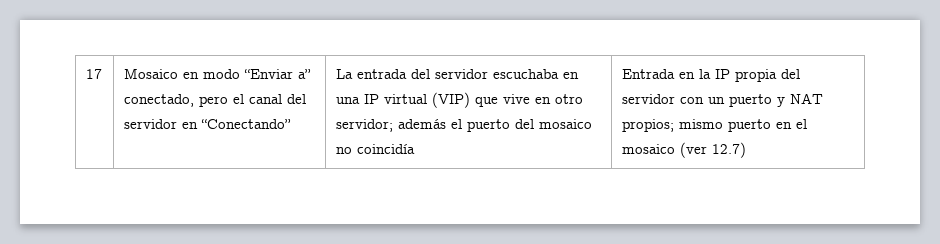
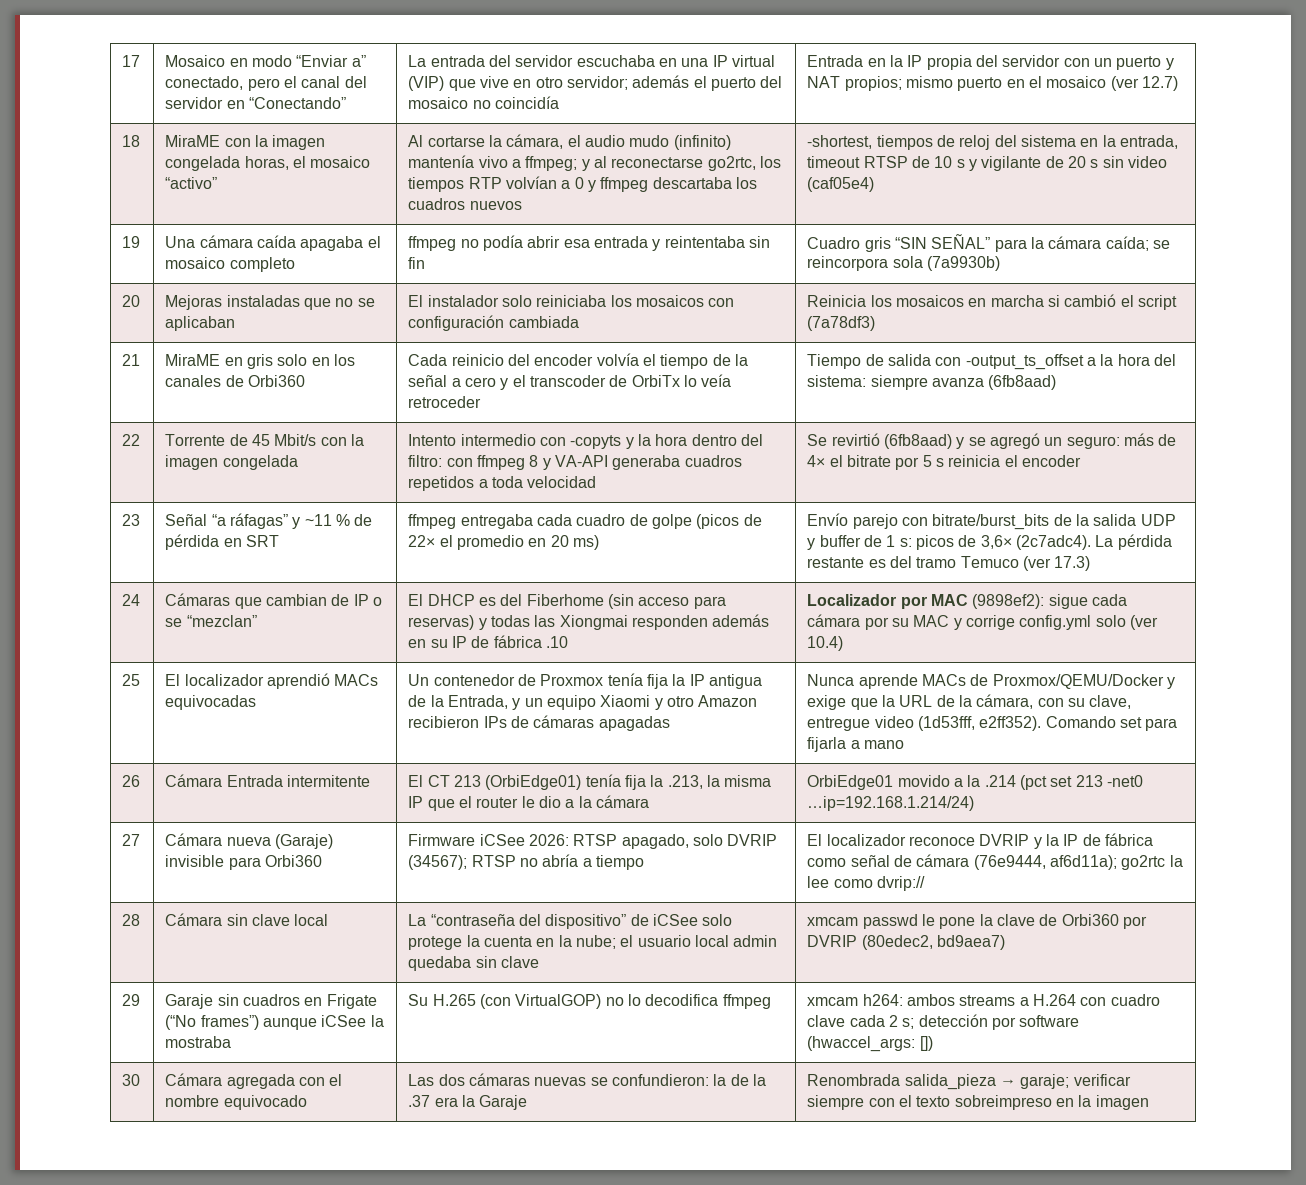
+ 18 | MiraME con la imagen congelada horas, el mosaico “activo” | Al cortarse la cámara, el audio mudo (infinito) mantenía vivo a ffmpeg; y al reconectarse go2rtc, los tiempos RTP volvían a 0 y ffmpeg descartaba los cuadros nuevos | -shortest, tiempos de reloj del sistema en la entrada, timeout RTSP de 10 s y vigilante de 20 s sin video (caf05e4)
+ 19 | Una cámara caída apagaba el mosaico completo | ffmpeg no podía abrir esa entrada y reintentaba sin fin | Cuadro gris “SIN SEÑAL” para la cámara caída; se reincorpora sola (7a9930b)
+ 20 | Mejoras instaladas que no se aplicaban | El instalador solo reiniciaba los mosaicos con configuración cambiada | Reinicia los mosaicos en marcha si cambió el script (7a78df3)
+ 21 | MiraME en gris solo en los canales de Orbi360 | Cada reinicio del encoder volvía el tiempo de la señal a cero y el transcoder de OrbiTx lo veía retroceder | Tiempo de salida con -output_ts_offset a la hora del sistema: siempre avanza (6fb8aad)
+ 22 | Torrente de 45 Mbit/s con la imagen congelada | Intento intermedio con -copyts y la hora dentro del filtro: con ffmpeg 8 y VA-API generaba cuadros repetidos a toda velocidad | Se revirtió (6fb8aad) y se agregó un seguro: más de 4× el bitrate por 5 s reinicia el encoder
+ 23 | Señal “a ráfagas” y ~11 % de pérdida en SRT | ffmpeg entregaba cada cuadro de golpe (picos de 22× el promedio en 20 ms) | Envío parejo con bitrate/burst_bits de la salida UDP y buffer de 1 s: picos de 3,6× (2c7adc4). La pérdida restante es del tramo Temuco (ver 17.3)
+ 24 | Cámaras que cambian de IP o se “mezclan” | El DHCP es del Fiberhome (sin acceso para reservas) y todas las Xiongmai responden además en su IP de fábrica .10 | Localizador por MAC (9898ef2): sigue cada cámara por su MAC y corrige config.yml solo (ver 10.4)
+ 25 | El localizador aprendió MACs equivocadas | Un contenedor de Proxmox tenía fija la IP antigua de la Entrada, y un equipo Xiaomi y otro Amazon recibieron IPs de cámaras apagadas | Nunca aprende MACs de Proxmox/QEMU/Docker y exige que la URL de la cámara, con su clave, entregue video (1d53fff, e2ff352). Comando set para fijarla a mano
+ 26 | Cámara Entrada intermitente | El CT 213 (OrbiEdge01) tenía fija la .213, la misma IP que el router le dio a la cámara | OrbiEdge01 movido a la .214 (pct set 213 -net0 …ip=192.168.1.214/24)
+ 27 | Cámara nueva (Garaje) invisible para Orbi360 | Firmware iCSee 2026: RTSP apagado, solo DVRIP (34567); RTSP no abría a tiempo | El localizador reconoce DVRIP y la IP de fábrica como señal de cámara (76e9444, af6d11a); go2rtc la lee como dvrip://
+ 28 | Cámara sin clave local | La “contraseña del dispositivo” de iCSee solo protege la cuenta en la nube; el usuario local admin quedaba sin clave | xmcam passwd le pone la clave de Orbi360 por DVRIP (80edec2, bd9aea7)
+ 29 | Garaje sin cuadros en Frigate (“No frames”) aunque iCSee la mostraba | Su H.265 (con VirtualGOP) no lo decodifica ffmpeg | xmcam h264: ambos streams a H.264 con cuadro clave cada 2 s; detección por software (hwaccel_args: [])
+ 30 | Cámara agregada con el nombre equivocado | Las dos cámaras nuevas se confundieron: la de la .37 era la Garaje | Renombrada salida_pieza → garaje; verificar siempre con el texto sobreimpreso en la imagen

